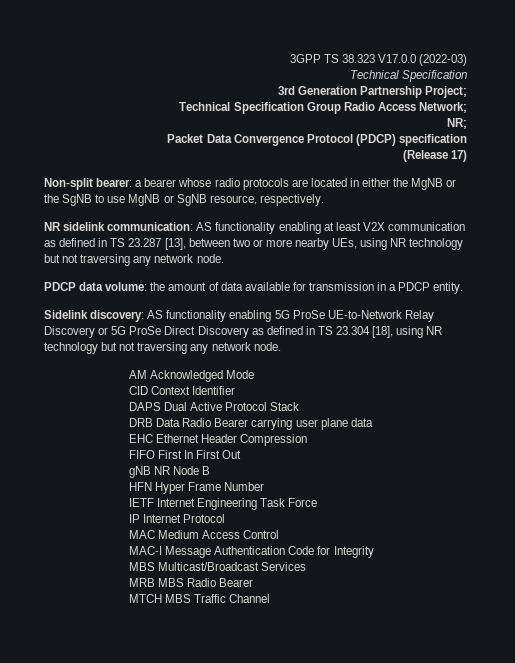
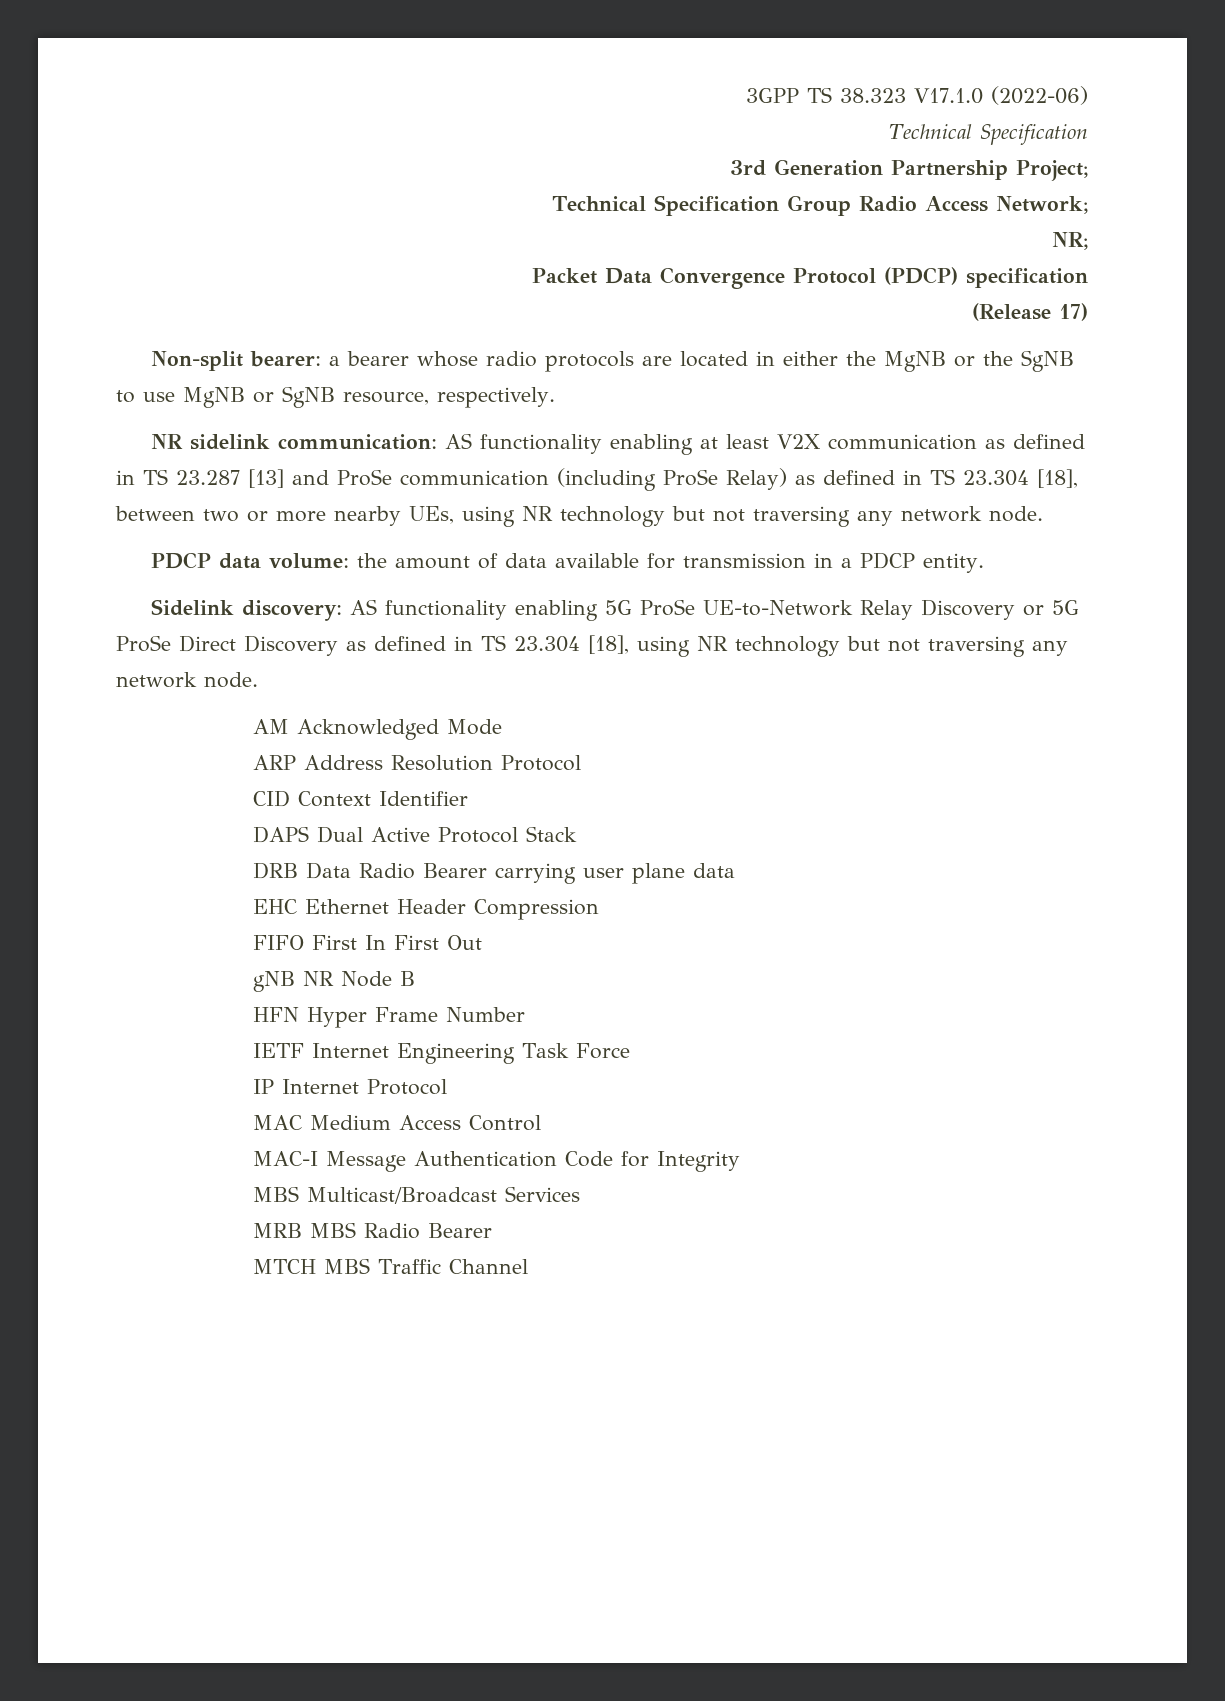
- 3GPP TS 38.323 V17.0.0 (2022-03)
+ 3GPP TS 38.323 V17.1.0 (2022-06)
- NR sidelink communication: AS functionality enabling at least V2X communication as defined in TS 23.287 [13], between two or more nearby UEs, using NR technology but not traversing any network node.
+ NR sidelink communication: AS functionality enabling at least V2X communication as defined in TS 23.287 [13] and ProSe communication (including ProSe Relay) as defined in TS 23.304 [18], between two or more nearby UEs, using NR technology but not traversing any network node.
+ ARP Address Resolution Protocol

